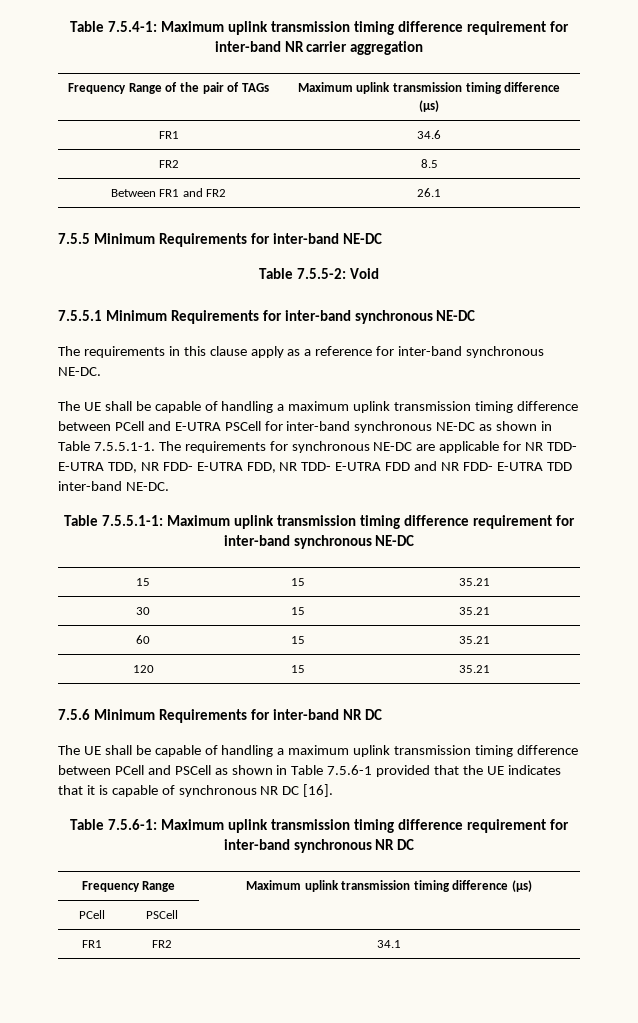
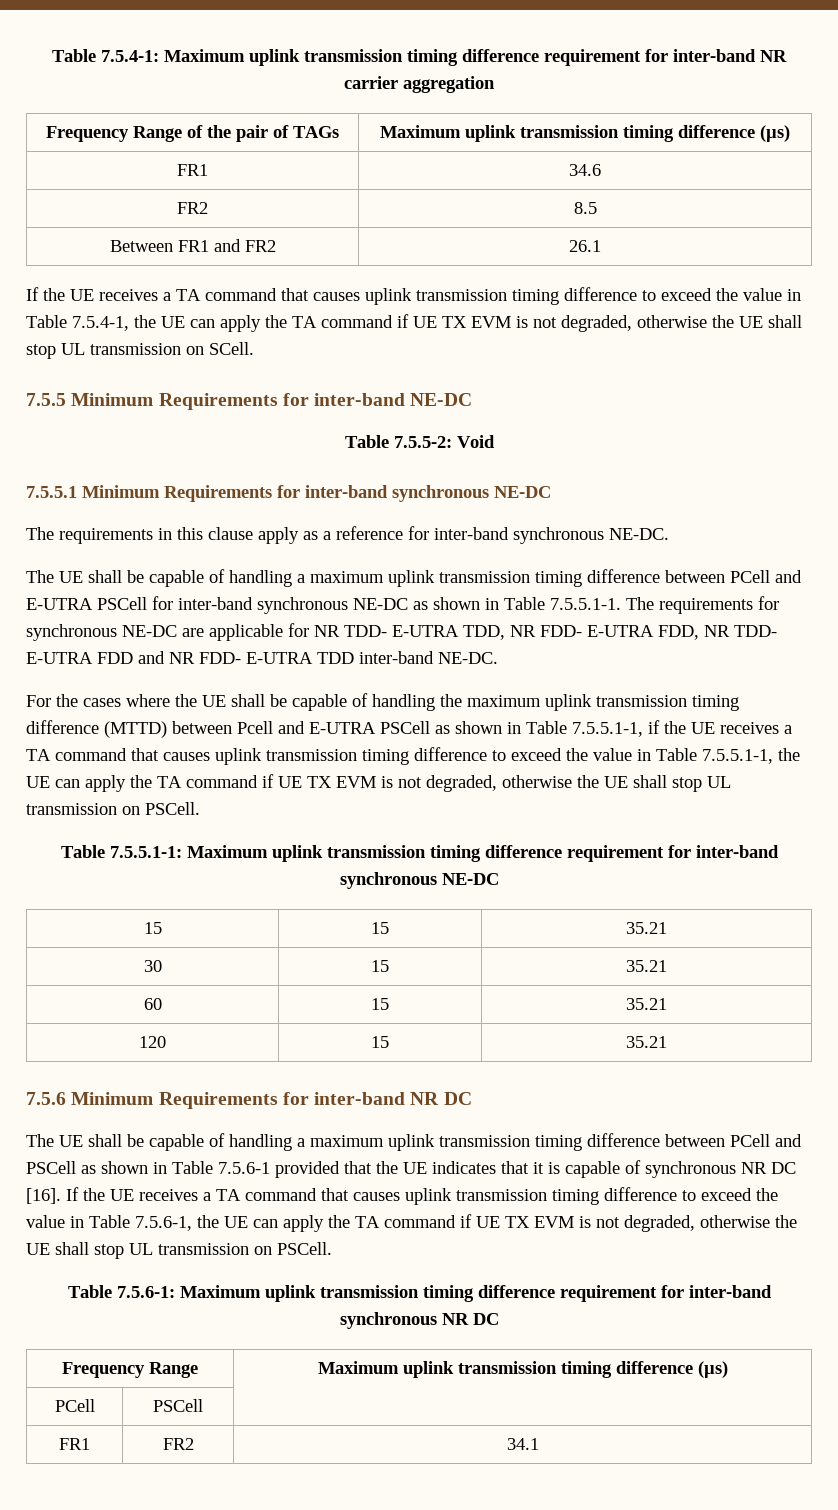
+ If the UE receives a TA command that causes uplink transmission timing difference to exceed the value in Table 7.5.4-1, the UE can apply the TA command if UE TX EVM is not degraded, otherwise the UE shall stop UL transmission on SCell.
+ For the cases where the UE shall be capable of handling the maximum uplink transmission timing difference (MTTD) between Pcell and E-UTRA PSCell as shown in Table 7.5.5.1-1, if the UE receives a TA command that causes uplink transmission timing difference to exceed the value in Table 7.5.5.1-1, the UE can apply the TA command if UE TX EVM is not degraded, otherwise the UE shall stop UL transmission on PSCell.
+ If the UE receives a TA command that causes uplink transmission timing difference to exceed the value in Table 7.5.6-1, the UE can apply the TA command if UE TX EVM is not degraded, otherwise the UE shall stop UL transmission on PSCell.

